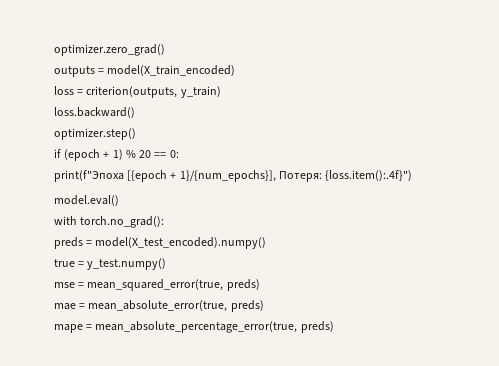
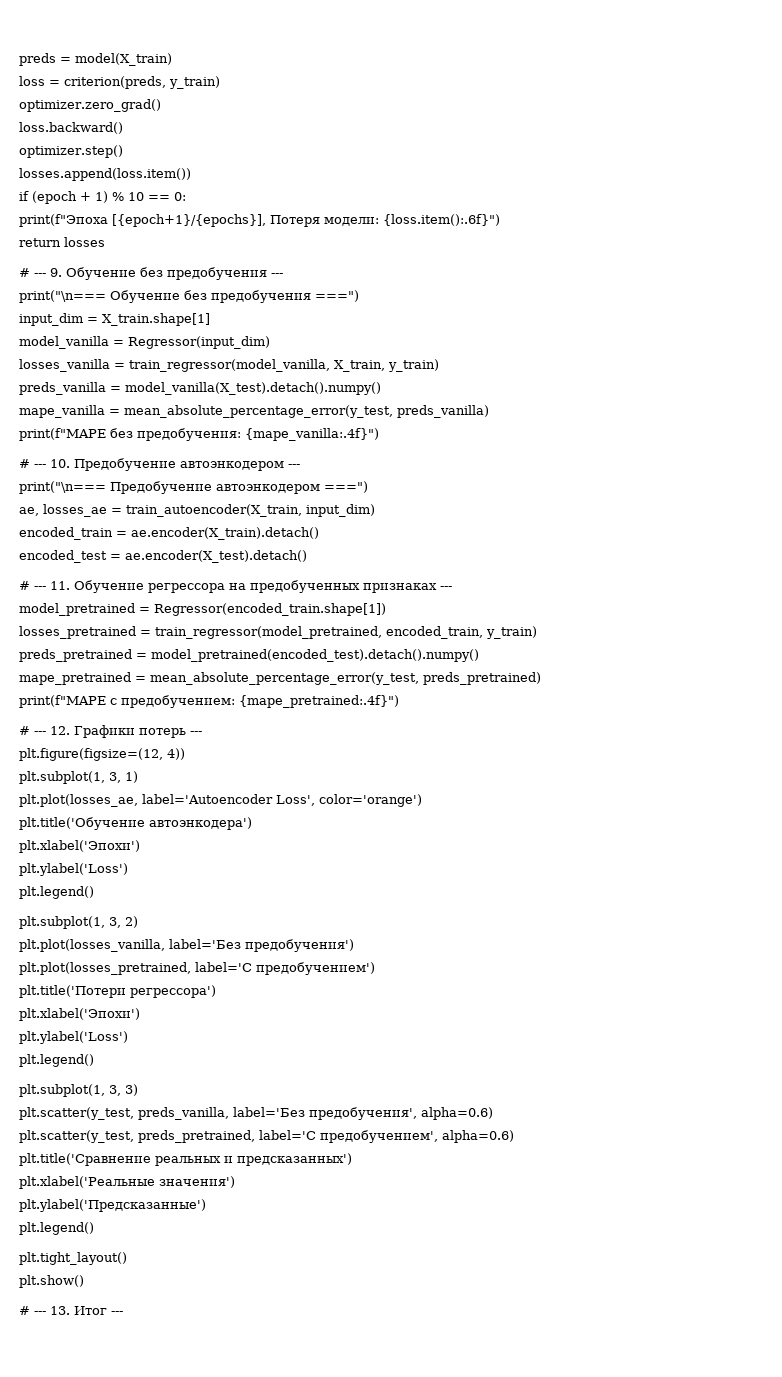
- optimizer.zero_grad()
- outputs = model(X_train_encoded)
+ preds = model(X_train)
- loss = criterion(outputs, y_train)
+ loss = criterion(preds, y_train)
+ optimizer.zero_grad()
+ losses.append(loss.item())
- if (epoch + 1) % 20 == 0:
+ if (epoch + 1) % 10 == 0:
- print(f"Эпоха [{epoch + 1}/{num_epochs}], Потеря: {loss.item():.4f}")
- model.eval()
- with torch.no_grad():
- preds = model(X_test_encoded).numpy()
- true = y_test.numpy()
- mse = mean_squared_error(true, preds)
- mae = mean_absolute_error(true, preds)
- mape = mean_absolute_percentage_error(true, preds)
+ print(f"Эпоха [{epoch+1}/{epochs}], Потеря модели: {loss.item():.6f}")
+ return losses
+ # --- 9. Обучение без предобучения ---
+ print("\n=== Обучение без предобучения ===")
+ input_dim = X_train.shape[1]
+ model_vanilla = Regressor(input_dim)
+ losses_vanilla = train_regressor(model_vanilla, X_train, y_train)
+ preds_vanilla = model_vanilla(X_test).detach().numpy()
+ mape_vanilla = mean_absolute_percentage_error(y_test, preds_vanilla)
+ print(f"MAPE без предобучения: {mape_vanilla:.4f}")
+ # --- 10. Предобучение автоэнкодером ---
+ print("\n=== Предобучение автоэнкодером ===")
+ ae, losses_ae = train_autoencoder(X_train, input_dim)
+ encoded_train = ae.encoder(X_train).detach()
+ encoded_test = ae.encoder(X_test).detach()
+ # --- 11. Обучение регрессора на предобученных признаках ---
+ model_pretrained = Regressor(encoded_train.shape[1])
+ losses_pretrained = train_regressor(model_pretrained, encoded_train, y_train)
+ preds_pretrained = model_pretrained(encoded_test).detach().numpy()
+ mape_pretrained = mean_absolute_percentage_error(y_test, preds_pretrained)
+ print(f"MAPE с предобучением: {mape_pretrained:.4f}")
+ # --- 12. Графики потерь ---
+ plt.figure(figsize=(12, 4))
+ plt.subplot(1, 3, 1)
+ plt.plot(losses_ae, label='Autoencoder Loss', color='orange')
+ plt.title('Обучение автоэнкодера')
+ plt.xlabel('Эпохи')
+ plt.ylabel('Loss')
+ plt.legend()
+ plt.subplot(1, 3, 2)
+ plt.plot(losses_vanilla, label='Без предобучения')
+ plt.plot(losses_pretrained, label='С предобучением')
+ plt.title('Потери регрессора')
+ plt.xlabel('Эпохи')
+ plt.ylabel('Loss')
+ plt.legend()
+ plt.subplot(1, 3, 3)
+ plt.scatter(y_test, preds_vanilla, label='Без предобучения', alpha=0.6)
+ plt.scatter(y_test, preds_pretrained, label='С предобучением', alpha=0.6)
+ plt.title('Сравнение реальных и предсказанных')
+ plt.xlabel('Реальные значения')
+ plt.ylabel('Предсказанные')
+ plt.legend()
+ plt.tight_layout()
+ plt.show()
+ # --- 13. Итог ---

